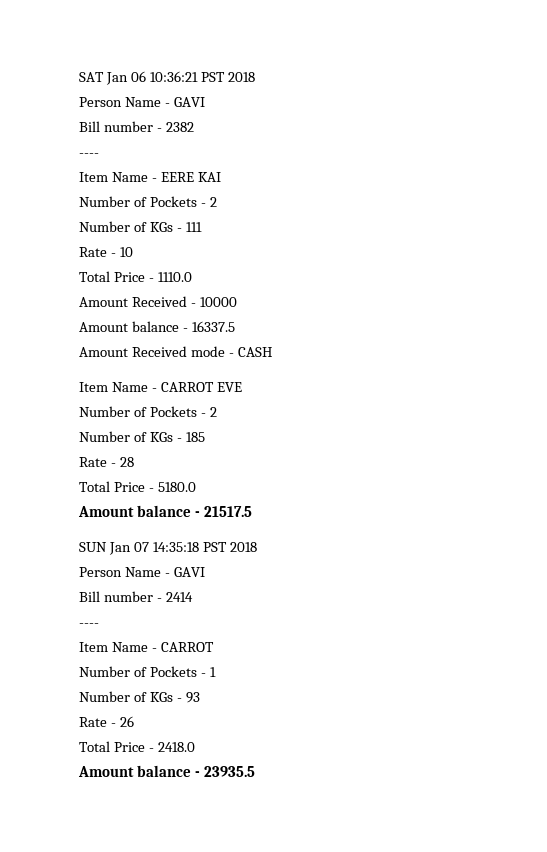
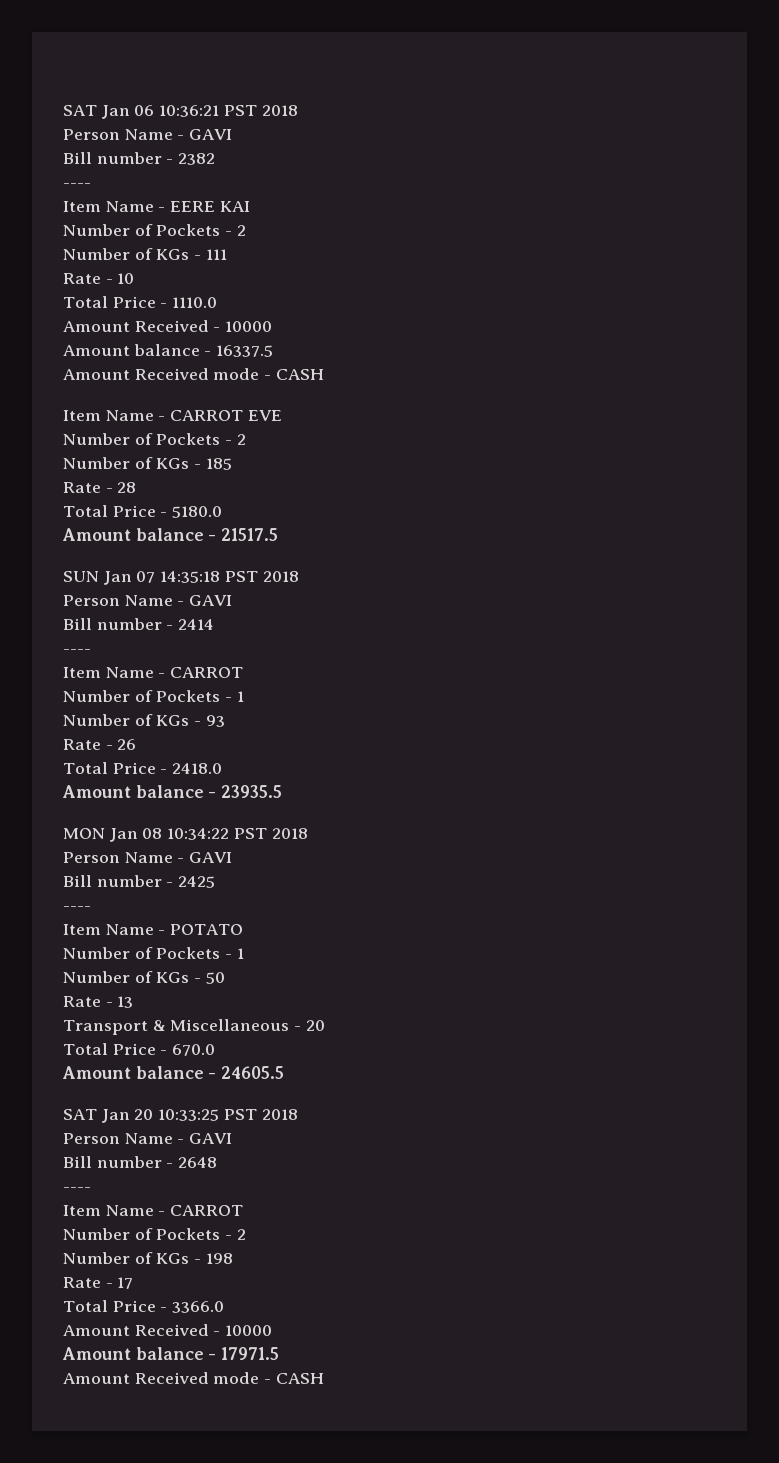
+ MON Jan 08 10:34:22 PST 2018
+ Person Name - GAVI
+ Bill number - 2425
+ ----
+ Item Name - POTATO
+ Number of Pockets - 1
+ Number of KGs - 50
+ Rate - 13
+ Transport & Miscellaneous - 20
+ Total Price - 670.0
+ Amount balance - 24605.5
+ SAT Jan 20 10:33:25 PST 2018
+ Person Name - GAVI
+ Bill number - 2648
+ ----
+ Item Name - CARROT
+ Number of Pockets - 2
+ Number of KGs - 198
+ Rate - 17
+ Total Price - 3366.0
+ Amount Received - 10000
+ Amount balance - 17971.5
+ Amount Received mode - CASH

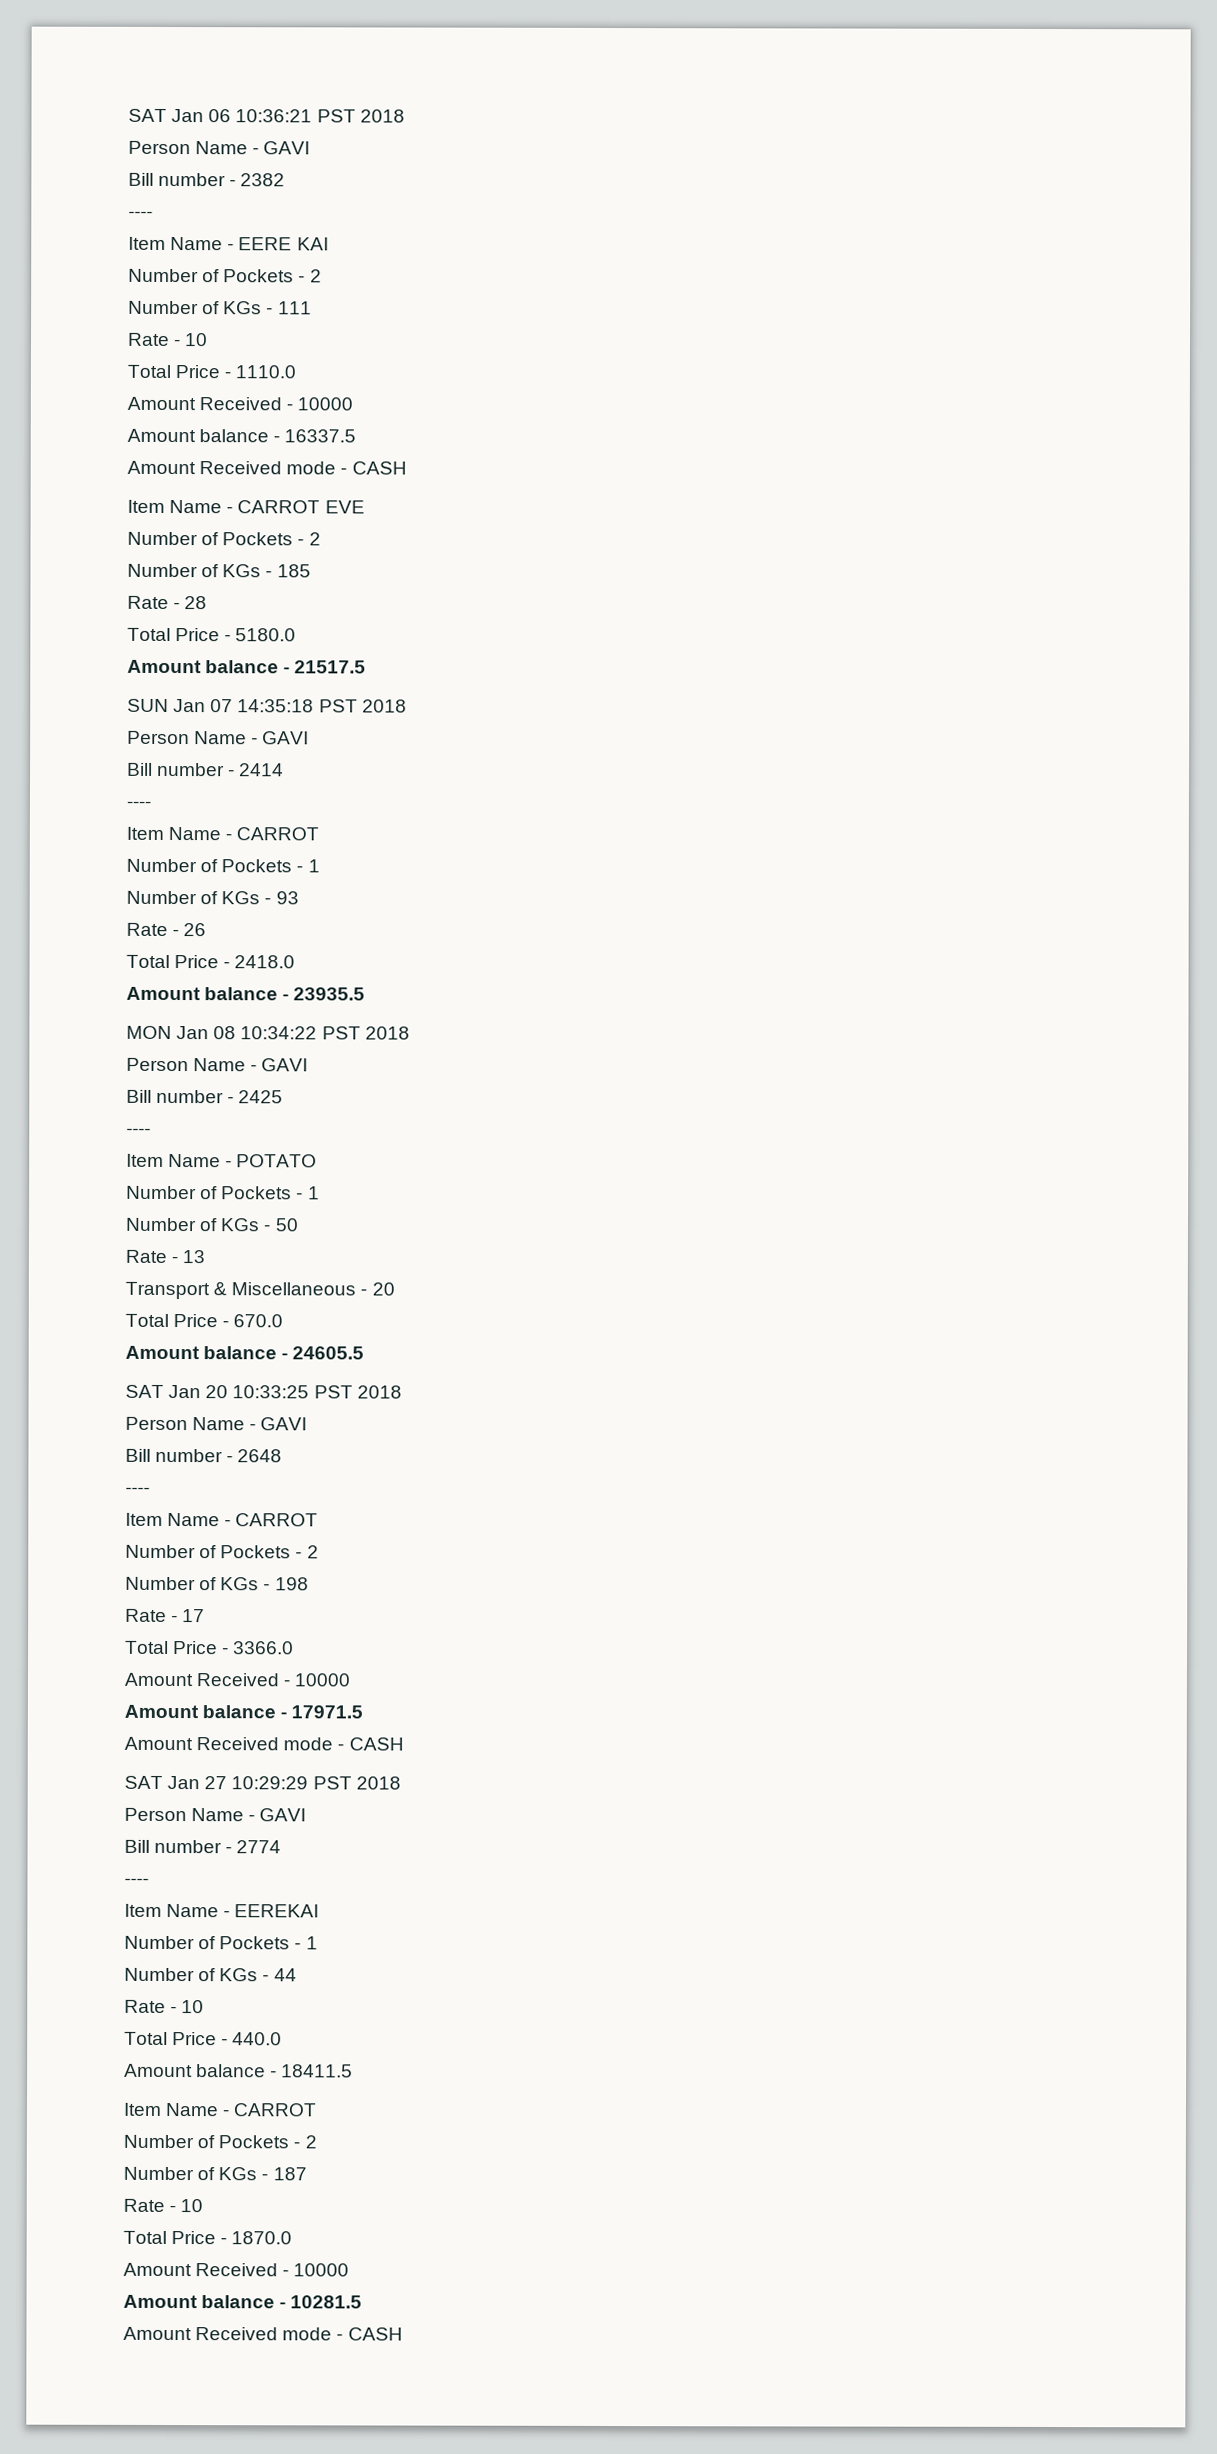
+ SAT Jan 27 10:29:29 PST 2018
+ Person Name - GAVI
+ Bill number - 2774
+ ----
+ Item Name - EEREKAI
+ Number of Pockets - 1
+ Number of KGs - 44
+ Rate - 10
+ Total Price - 440.0
+ Amount balance - 18411.5
+ Item Name - CARROT
+ Number of Pockets - 2
+ Number of KGs - 187
+ Rate - 10
+ Total Price - 1870.0
+ Amount Received - 10000
+ Amount balance - 10281.5
+ Amount Received mode - CASH

